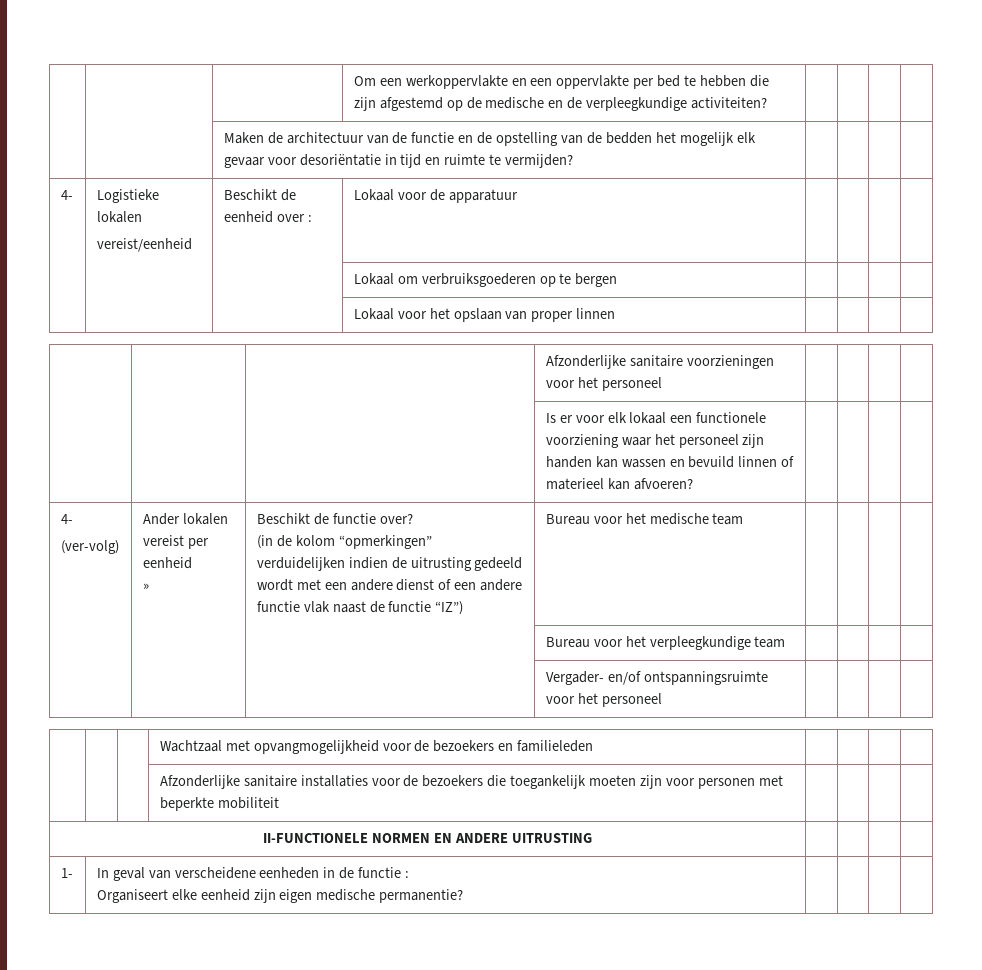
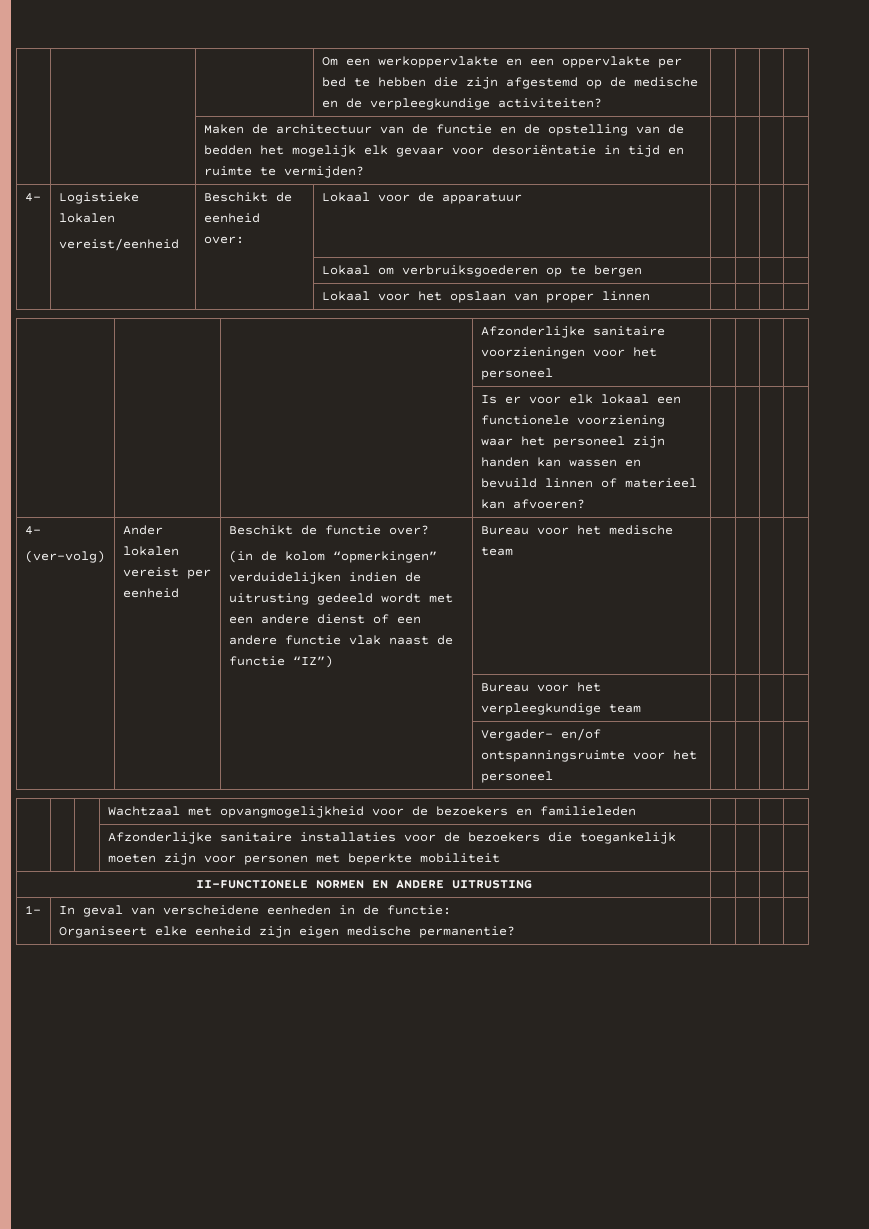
  4- | Logistieke lokalen
- vereist/eenheid | Beschikt de eenheid over : | Lokaal voor de apparatuur | | | |
+ vereist/eenheid | Beschikt de eenheid over: | Lokaal voor de apparatuur | | | |
  | | | Is er voor elk lokaal een functionele voorziening waar het personeel zijn handen kan wassen en bevuild linnen of materieel kan afvoeren? | | | |
  4-
- (ver-volg) | Ander lokalen vereist per eenheid
- » | Beschikt de functie over?
+ (ver-volg) | Ander lokalen vereist per eenheid | Beschikt de functie over?
- 1- | In geval van verscheidene eenheden in de functie :
+ 1- | In geval van verscheidene eenheden in de functie:

